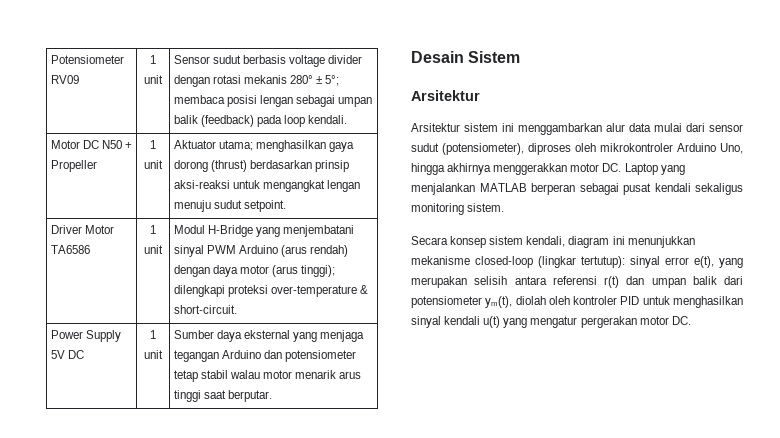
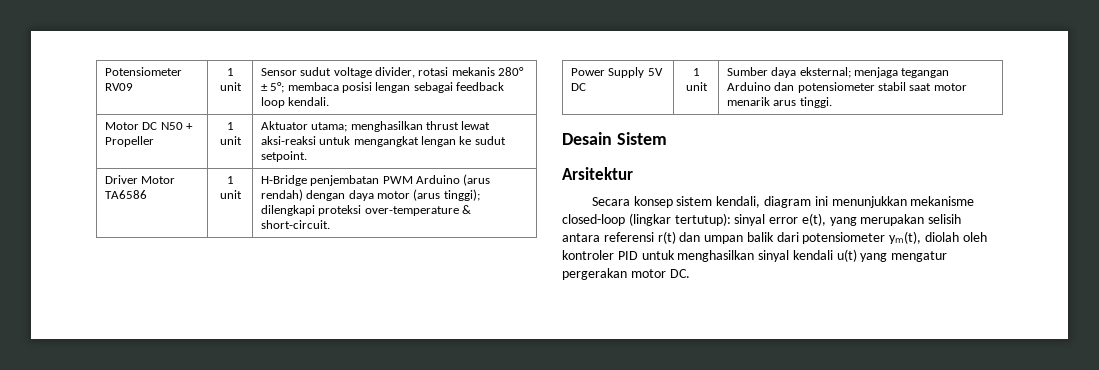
- Potensiometer RV09 | 1 unit | Sensor sudut berbasis voltage divider dengan rotasi mekanis 280° ± 5°; membaca posisi lengan sebagai umpan balik (feedback) pada loop kendali.
+ Potensiometer RV09 | 1 unit | Sensor sudut voltage divider, rotasi mekanis 280° ± 5°; membaca posisi lengan sebagai feedback loop kendali.
- Motor DC N50 + Propeller | 1 unit | Aktuator utama; menghasilkan gaya dorong (thrust) berdasarkan prinsip aksi-reaksi untuk mengangkat lengan menuju sudut setpoint.
+ Motor DC N50 + Propeller | 1 unit | Aktuator utama; menghasilkan thrust lewat aksi-reaksi untuk mengangkat lengan ke sudut setpoint.
- Driver Motor TA6586 | 1 unit | Modul H-Bridge yang menjembatani sinyal PWM Arduino (arus rendah) dengan daya motor (arus tinggi); dilengkapi proteksi over-temperature & short-circuit.
+ Driver Motor TA6586 | 1 unit | H-Bridge penjembatan PWM Arduino (arus rendah) dengan daya motor (arus tinggi); dilengkapi proteksi over-temperature & short-circuit.
- Power Supply 5V DC | 1 unit | Sumber daya eksternal yang menjaga tegangan Arduino dan potensiometer tetap stabil walau motor menarik arus tinggi saat berputar.
+ Power Supply 5V DC | 1 unit | Sumber daya eksternal; menjaga tegangan Arduino dan potensiometer stabil saat motor menarik arus tinggi.
  Desain Sistem
  Arsitektur
- Arsitektur sistem ini menggambarkan alur data mulai dari sensor sudut (potensiometer), diproses oleh mikrokontroler Arduino Uno, hingga akhirnya menggerakkan motor DC. Laptop yang menjalankan MATLAB berperan sebagai pusat kendali sekaligus monitoring sistem.

